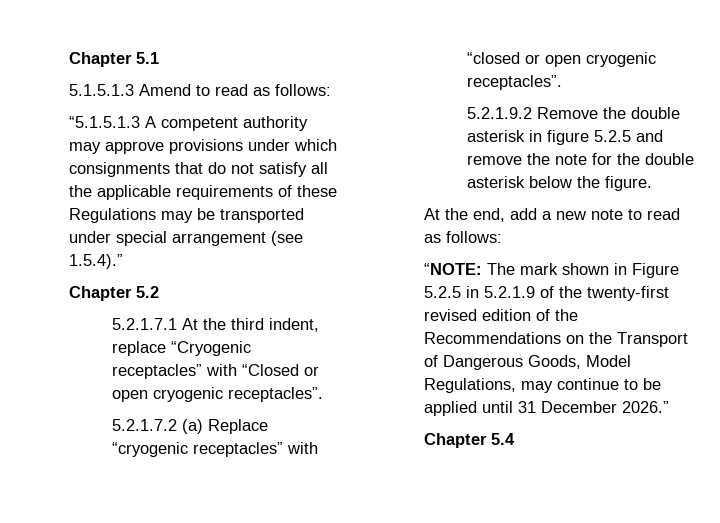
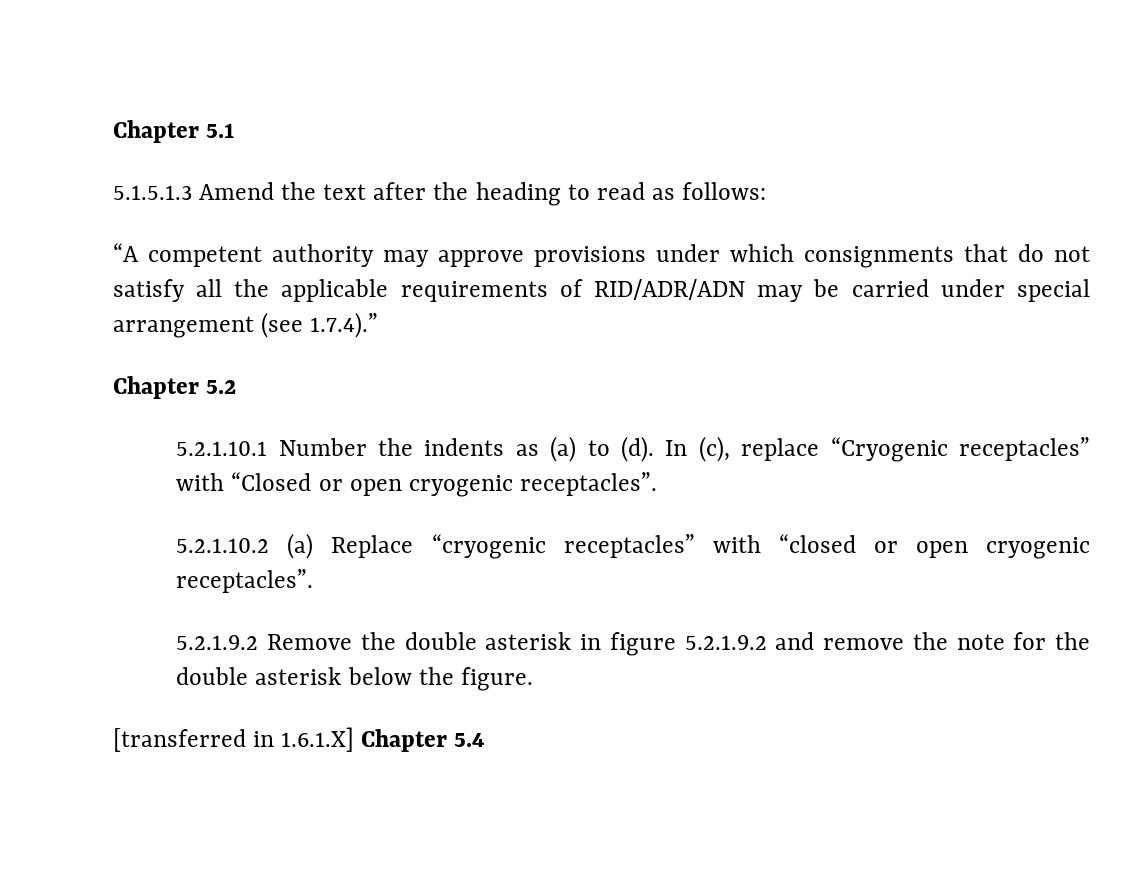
- 5.1.5.1.3 Amend to read as follows:
- “5.1.5.1.3 A competent authority may approve provisions under which consignments that do not satisfy all the applicable requirements of these Regulations may be transported under special arrangement (see 1.5.4).”
+ 5.1.5.1.3 Amend the text after the heading to read as follows:
+ “A competent authority may approve provisions under which consignments that do not satisfy all the applicable requirements of RID/ADR/ADN may be carried under special arrangement (see 1.7.4).”
- 5.2.1.7.1 At the third indent, replace “Cryogenic receptacles” with “Closed or open cryogenic receptacles”.
+ 5.2.1.10.1 Number the indents as (a) to (d). In (c), replace “Cryogenic receptacles” with “Closed or open cryogenic receptacles”.
- 5.2.1.7.2 (a) Replace “cryogenic receptacles” with “closed or open cryogenic receptacles”.
+ 5.2.1.10.2 (a) Replace “cryogenic receptacles” with “closed or open cryogenic receptacles”.
- 5.2.1.9.2 Remove the double asterisk in figure 5.2.5 and remove the note for the double asterisk below the figure.
+ 5.2.1.9.2 Remove the double asterisk in figure 5.2.1.9.2 and remove the note for the double asterisk below the figure.
- At the end, add a new note to read as follows:
- “NOTE: The mark shown in Figure 5.2.5 in 5.2.1.9 of the twenty-first revised edition of the Recommendations on the Transport of Dangerous Goods, Model Regulations, may continue to be applied until 31 December 2026.”
- Chapter 5.4
+ [transferred in 1.6.1.X] Chapter 5.4

